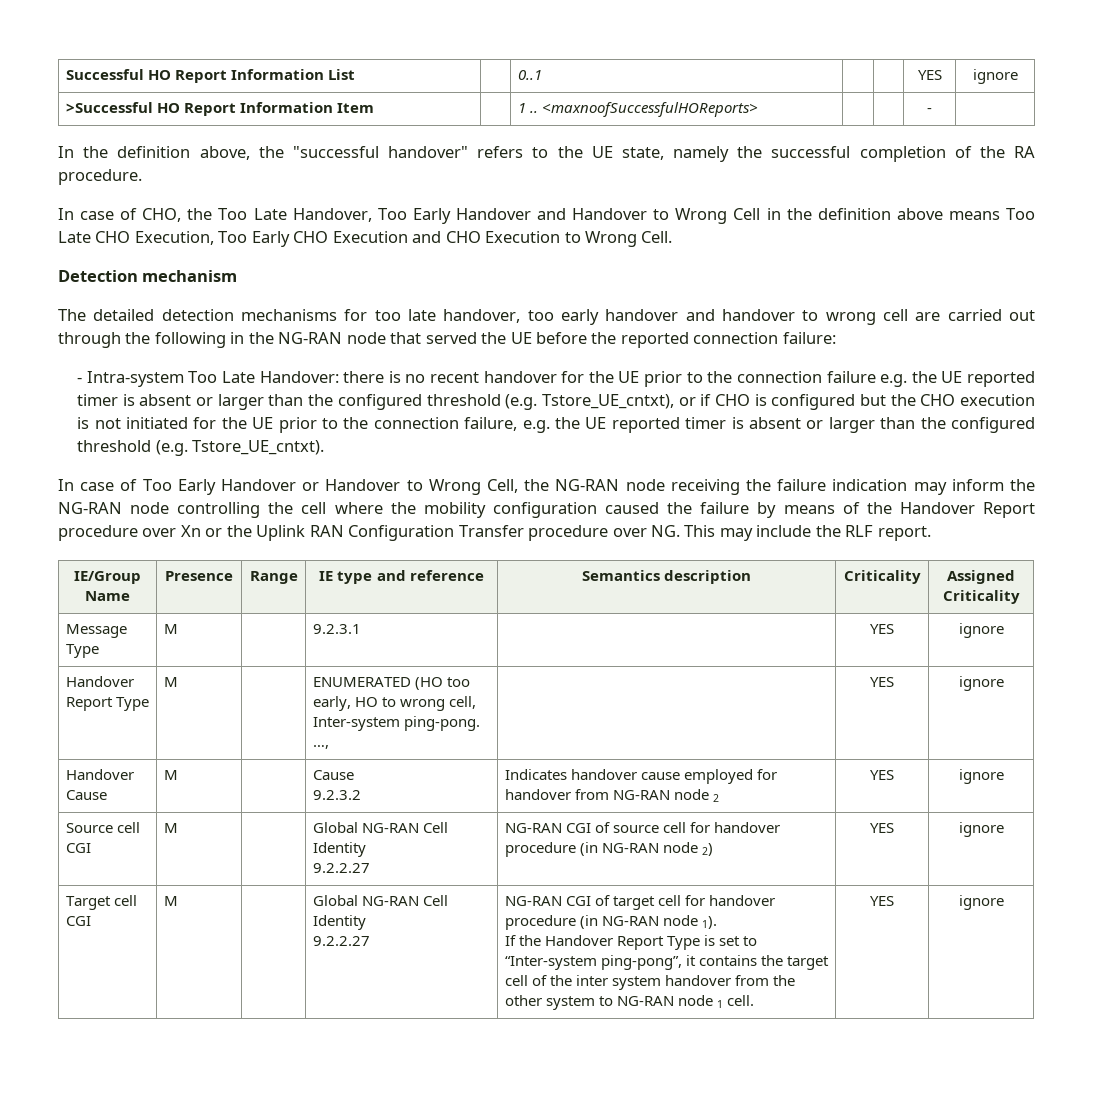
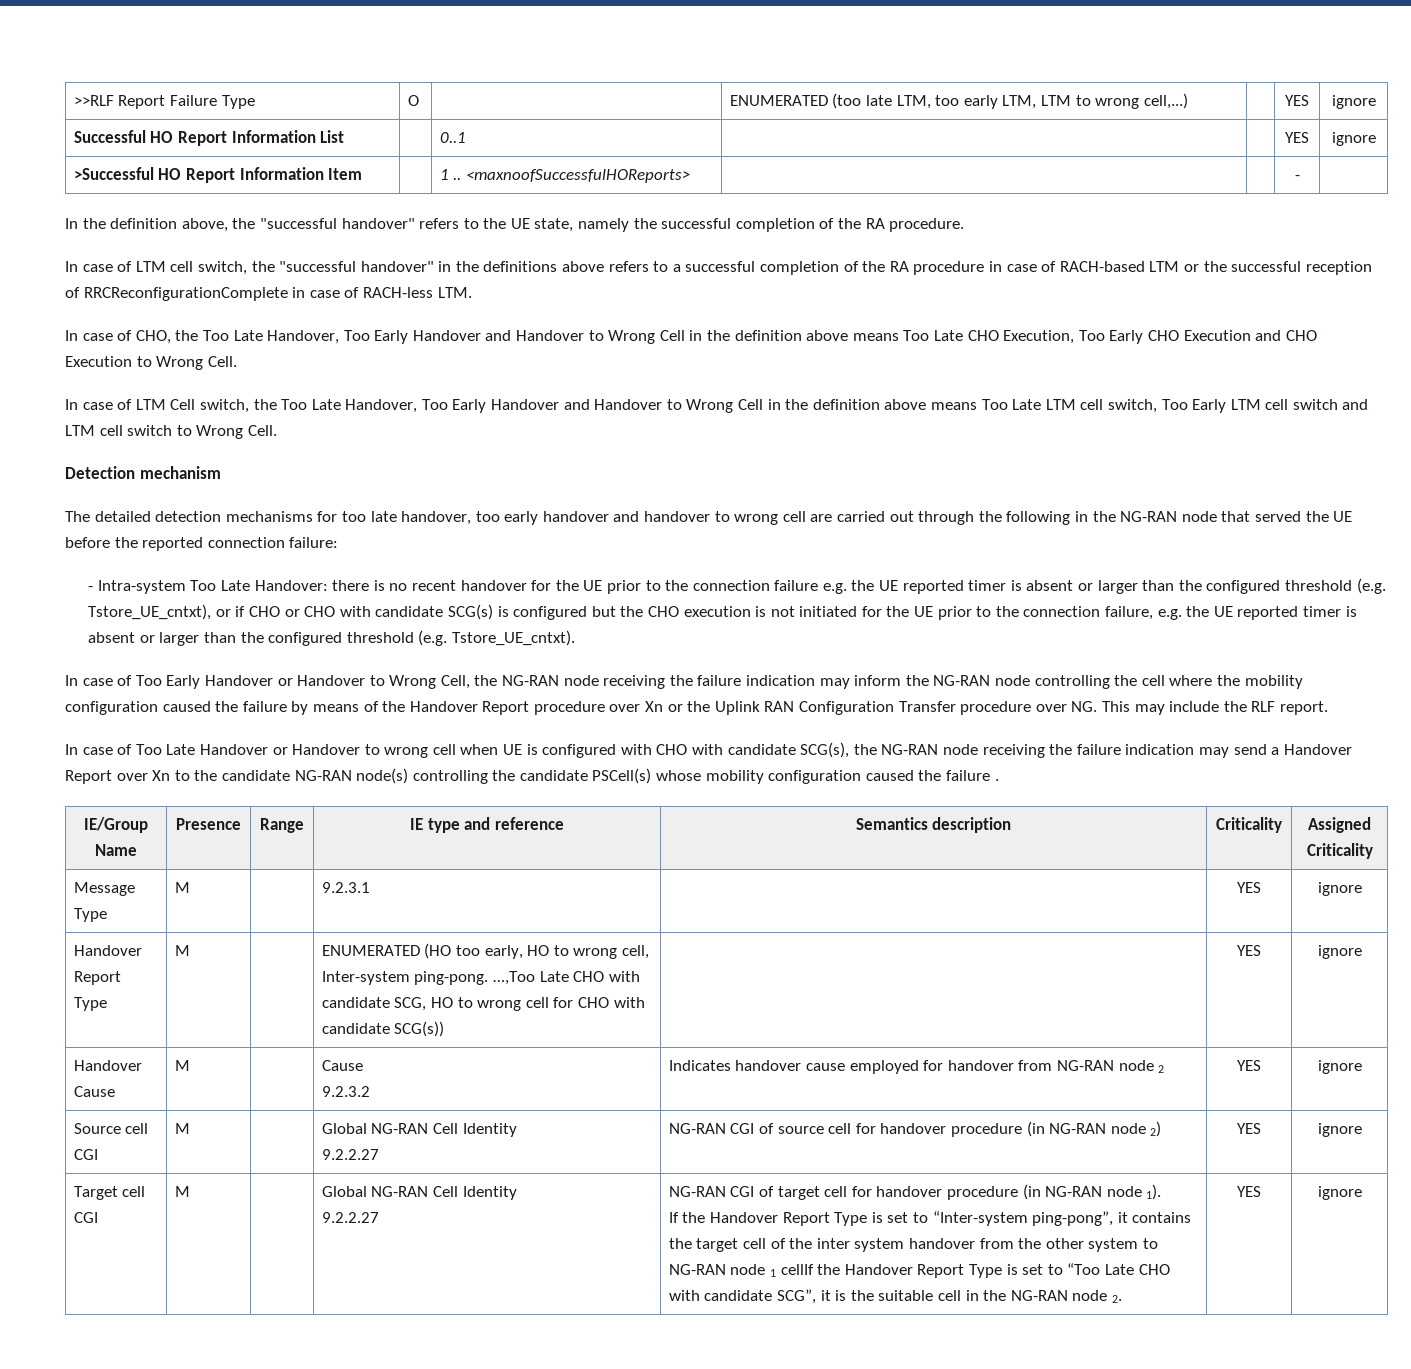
+ >>RLF Report Failure Type | O | | ENUMERATED (too late LTM, too early LTM, LTM to wrong cell,...) | | YES | ignore
+ In case of LTM cell switch, the "successful handover" in the definitions above refers to a successful completion of the RA procedure in case of RACH-based LTM or the successful reception of RRCReconfigurationComplete in case of RACH-less LTM.
+ In case of LTM Cell switch, the Too Late Handover, Too Early Handover and Handover to Wrong Cell in the definition above means Too Late LTM cell switch, Too Early LTM cell switch and LTM cell switch to Wrong Cell.
- there is no recent handover for the UE prior to the connection failure e.g. the UE reported timer is absent or larger than the configured threshold (e.g. Tstore_UE_cntxt), or if CHO is configured but the CHO execution is not initiated for the UE prior to the connection failure, e.g. the UE reported timer is absent or larger than the configured threshold (e.g. Tstore_UE_cntxt).
+ there is no recent handover for the UE prior to the connection failure e.g. the UE reported timer is absent or larger than the configured threshold (e.g. Tstore_UE_cntxt), or if CHO or CHO with candidate SCG(s) is configured but the CHO execution is not initiated for the UE prior to the connection failure, e.g. the UE reported timer is absent or larger than the configured threshold (e.g. Tstore_UE_cntxt).
+ In case of Too Late Handover or Handover to wrong cell when UE is configured with CHO with candidate SCG(s), the NG-RAN node receiving the failure indication may send a Handover Report over Xn to the candidate NG-RAN node(s) controlling the candidate PSCell(s) whose mobility configuration caused the failure .
- Handover Report Type | M | | ENUMERATED (HO too early, HO to wrong cell, Inter-system ping-pong. …, | | YES | ignore
+ Handover Report Type | M | | ENUMERATED (HO too early, HO to wrong cell, Inter-system ping-pong. …,Too Late CHO with candidate SCG, HO to wrong cell for CHO with candidate SCG(s)) | | YES | ignore
- If the Handover Report Type is set to “Inter-system ping-pong”, it contains the target cell of the inter system handover from the other system to NG-RAN node 1 cell.
+ If the Handover Report Type is set to “Inter-system ping-pong”, it contains the target cell of the inter system handover from the other system to NG-RAN node 1 cellIf the Handover Report Type is set to “Too Late CHO with candidate SCG”, it is the suitable cell in the NG-RAN node 2.

